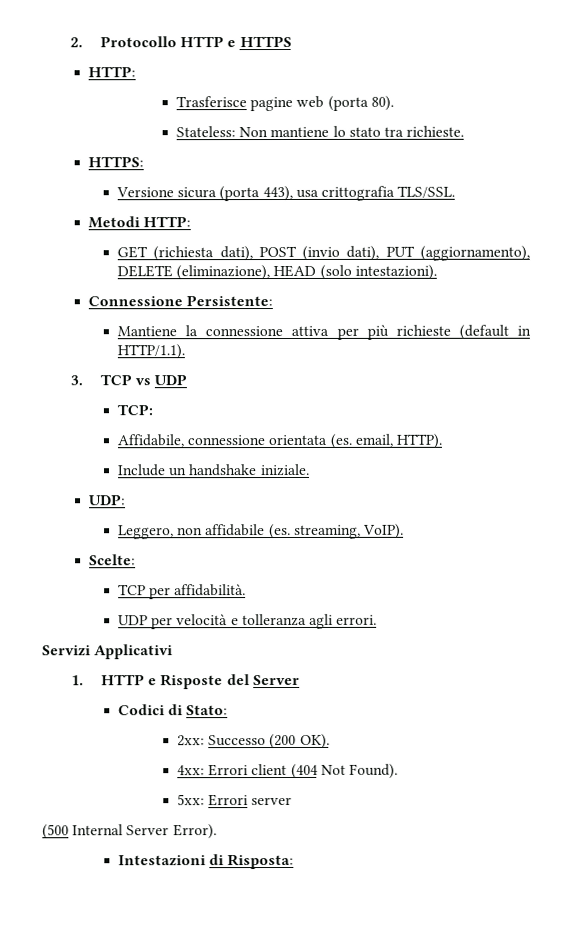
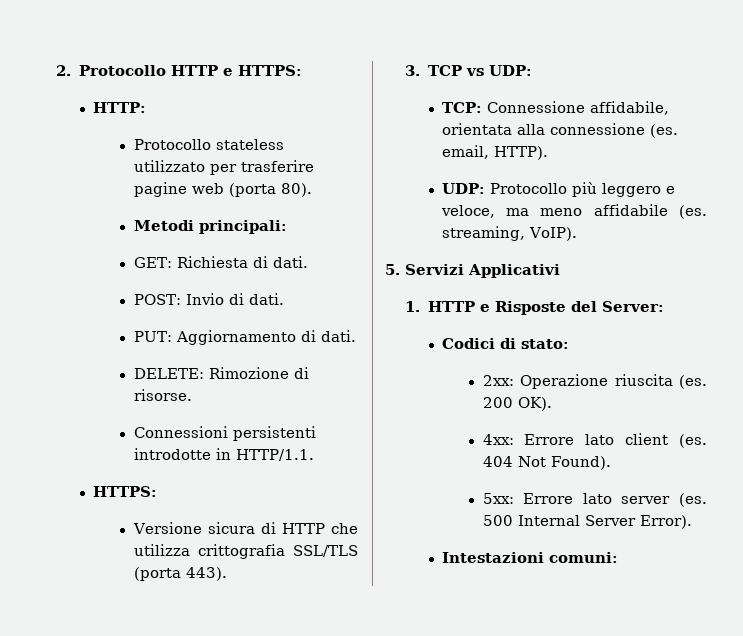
- 2. Protocollo HTTP e HTTPS
+ 2. Protocollo HTTP e HTTPS:
  HTTP:
- Trasferisce pagine web (porta 80).
+ Protocollo stateless utilizzato per trasferire pagine web (porta 80).
- Stateless: Non mantiene lo stato tra richieste.
+ Metodi principali:
+ GET: Richiesta di dati.
+ POST: Invio di dati.
+ PUT: Aggiornamento di dati.
+ DELETE: Rimozione di risorse.
+ Connessioni persistenti introdotte in HTTP/1.1.
  HTTPS:
- Versione sicura (porta 443), usa crittografia TLS/SSL.
- Metodi HTTP:
- GET (richiesta dati), POST (invio dati), PUT (aggiornamento), DELETE (eliminazione), HEAD (solo intestazioni).
- Connessione Persistente:
- Mantiene la connessione attiva per più richieste (default in HTTP/1.1).
+ Versione sicura di HTTP che utilizza crittografia SSL/TLS (porta 443).
- 3. TCP vs UDP
+ 3. TCP vs UDP:
- TCP:
- Affidabile, connessione orientata (es. email, HTTP).
- Include un handshake iniziale.
- UDP:
- Leggero, non affidabile (es. streaming, VoIP).
- Scelte:
- TCP per affidabilità.
- UDP per velocità e tolleranza agli errori.
- Servizi Applicativi
+ TCP: Connessione affidabile, orientata alla connessione (es. email, HTTP).
+ UDP: Protocollo più leggero e veloce, ma meno affidabile (es. streaming, VoIP).
+ 5. Servizi Applicativi
- 1. HTTP e Risposte del Server
+ 1. HTTP e Risposte del Server:
- Codici di Stato:
+ Codici di stato:
- 2xx: Successo (200 OK).
- 4xx: Errori client (404 Not Found).
+ 2xx: Operazione riuscita (es. 200 OK).
+ 4xx: Errore lato client (es. 404 Not Found).
- 5xx: Errori server
- (500 Internal Server Error).
+ 5xx: Errore lato server (es. 500 Internal Server Error).
- Intestazioni di Risposta:
+ Intestazioni comuni:

